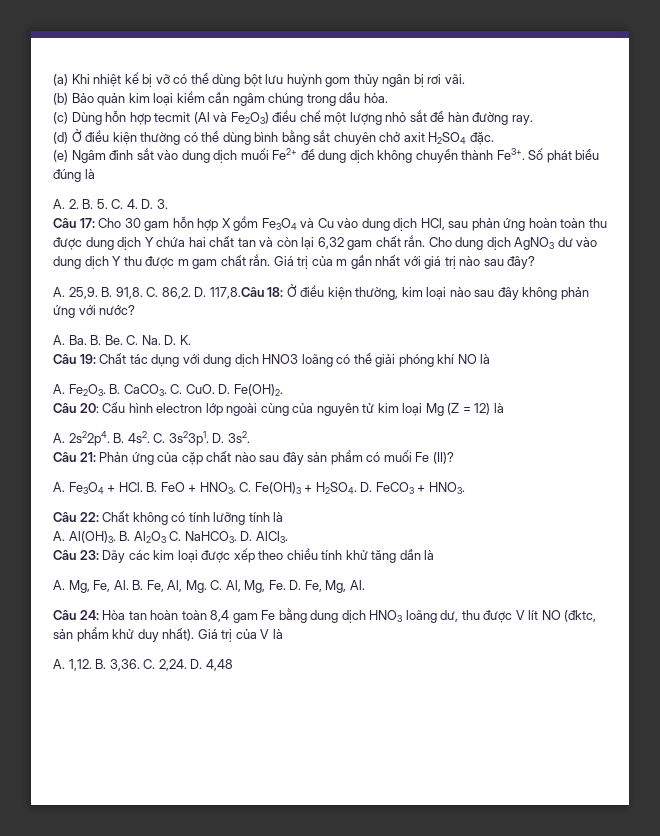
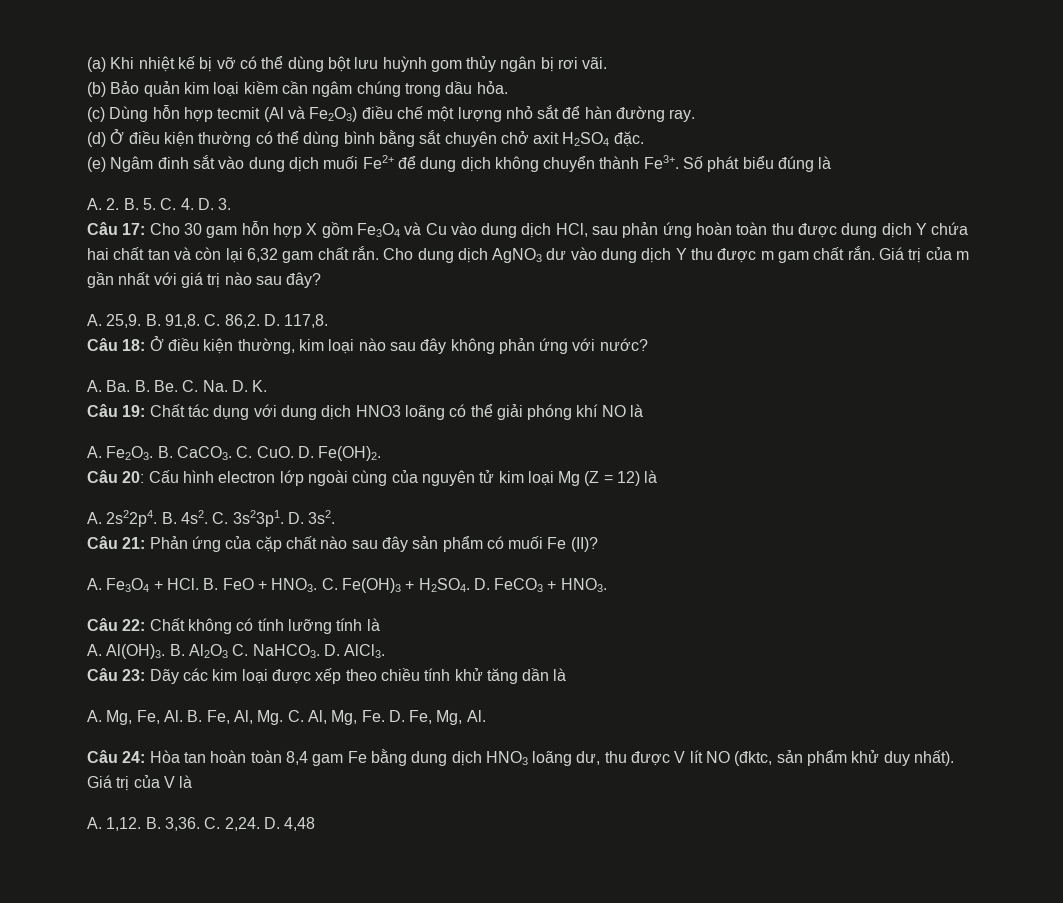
- D. 117,8.Câu 18: Ở điều kiện thường, kim loại nào sau đây không phản ứng với nước?
+ D. 117,8.
+ Câu 18: Ở điều kiện thường, kim loại nào sau đây không phản ứng với nước?

